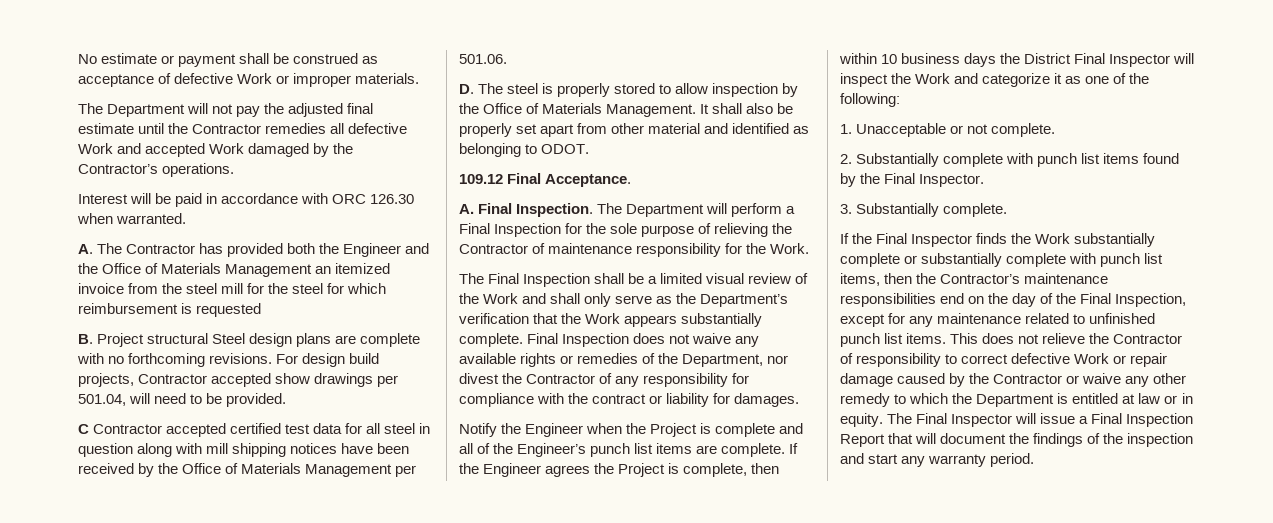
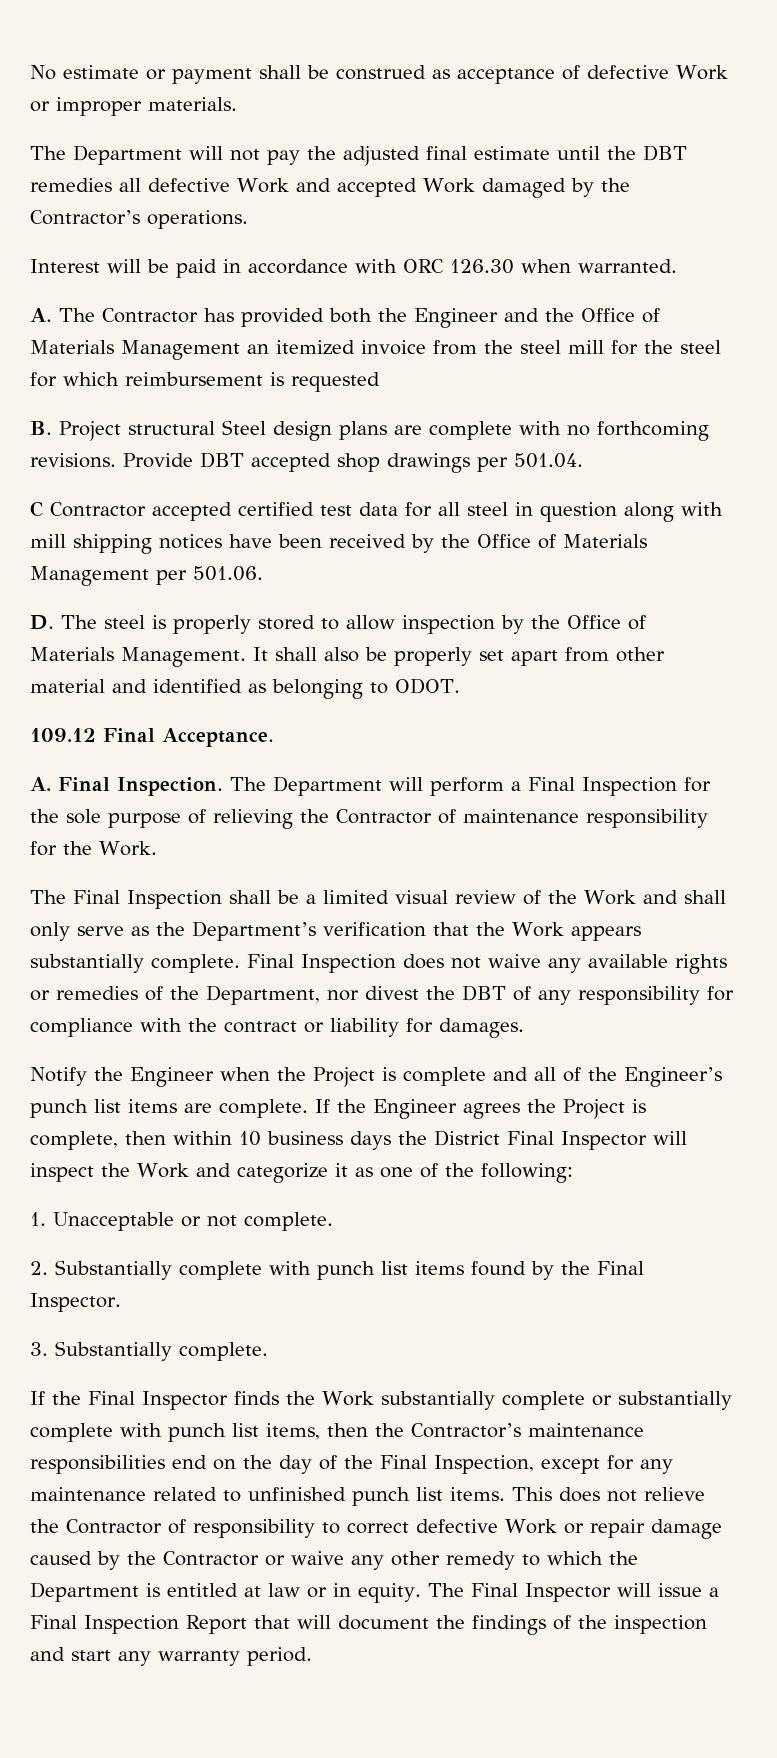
- The Department will not pay the adjusted final estimate until the Contractor remedies all defective Work and accepted Work damaged by the Contractor’s operations.
+ The Department will not pay the adjusted final estimate until the DBT remedies all defective Work and accepted Work damaged by the Contractor’s operations.
- For design build projects, Contractor accepted show drawings per 501.04, will need to be provided.
+ Provide DBT accepted shop drawings per 501.04.
- Final Inspection does not waive any available rights or remedies of the Department, nor divest the Contractor of any responsibility for compliance with the contract or liability for damages.
+ Final Inspection does not waive any available rights or remedies of the Department, nor divest the DBT of any responsibility for compliance with the contract or liability for damages.

